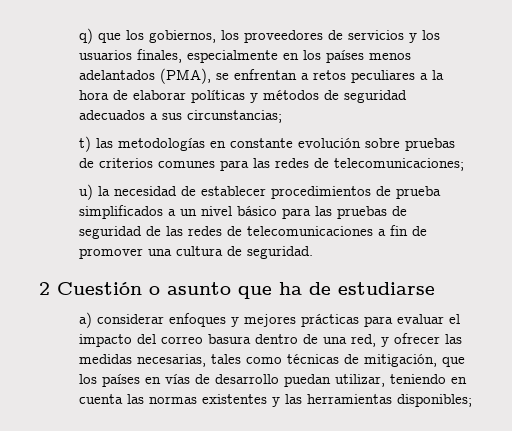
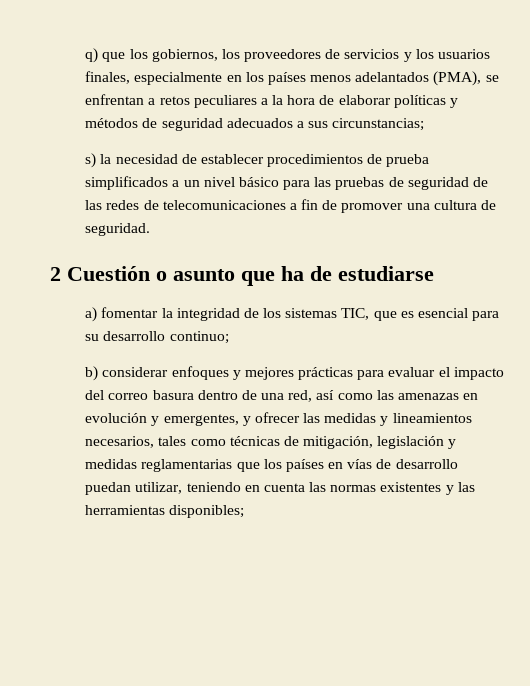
- t) las metodologías en constante evolución sobre pruebas de criterios comunes para las redes de telecomunicaciones;
- u) la necesidad de establecer procedimientos de prueba simplificados a un nivel básico para las pruebas de seguridad de las redes de telecomunicaciones a fin de promover una cultura de seguridad.
+ s) la necesidad de establecer procedimientos de prueba simplificados a un nivel básico para las pruebas de seguridad de las redes de telecomunicaciones a fin de promover una cultura de seguridad.
- a) considerar enfoques y mejores prácticas para evaluar el impacto del correo basura dentro de una red, y ofrecer las medidas necesarias, tales como técnicas de mitigación, que los países en vías de desarrollo puedan utilizar, teniendo en cuenta las normas existentes y las herramientas disponibles;
+ a) fomentar la integridad de los sistemas TIC, que es esencial para su desarrollo continuo;
+ b) considerar enfoques y mejores prácticas para evaluar el impacto del correo basura dentro de una red, así como las amenazas en evolución y emergentes, y ofrecer las medidas y lineamientos necesarios, tales como técnicas de mitigación, legislación y medidas reglamentarias que los países en vías de desarrollo puedan utilizar, teniendo en cuenta las normas existentes y las herramientas disponibles;

